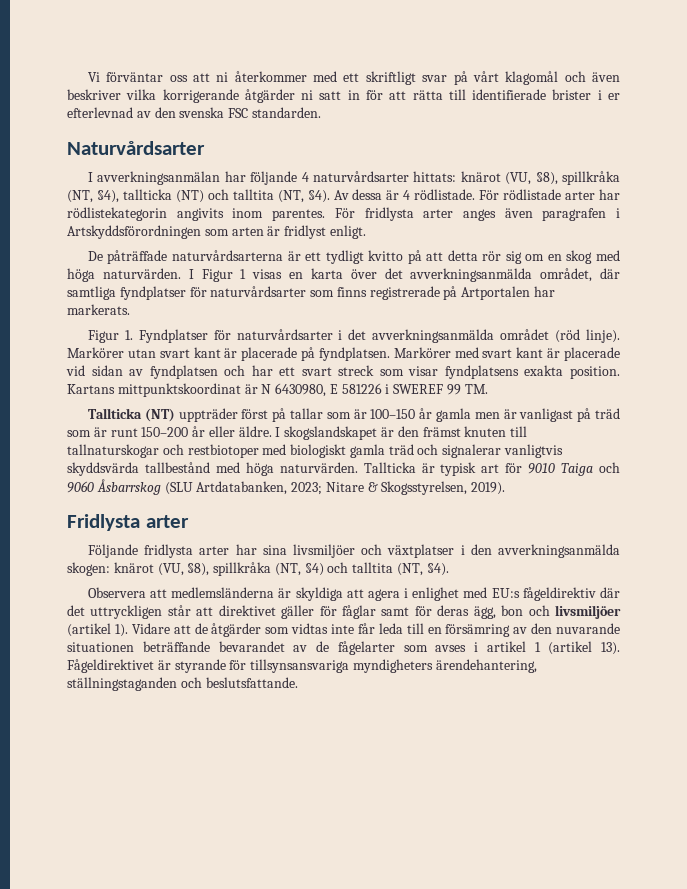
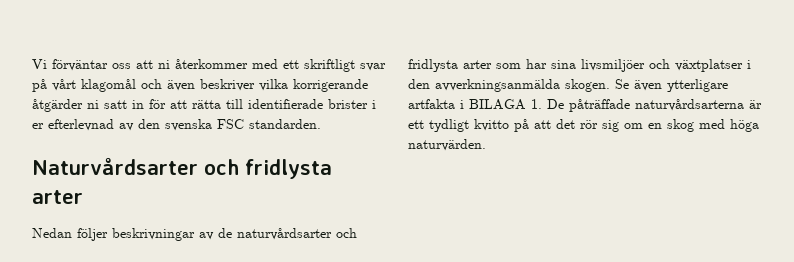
- Naturvårdsarter
- I avverkningsanmälan har följande 4 naturvårdsarter hittats: knärot (VU, §8), spillkråka (NT, §4), tallticka (NT) och talltita (NT, §4). Av dessa är 4 rödlistade. För rödlistade arter har rödlistekategorin angivits inom parentes. För fridlysta arter anges även paragrafen i Artskyddsförordningen som arten är fridlyst enligt.
- De påträffade naturvårdsarterna är ett tydligt kvitto på att detta rör sig om en skog med höga naturvärden. I Figur 1 visas en karta över det avverkningsanmälda området, där samtliga fyndplatser för naturvårdsarter som finns registrerade på Artportalen har markerats.
- Figur 1. Fyndplatser för naturvårdsarter i det avverkningsanmälda området (röd linje). Markörer utan svart kant är placerade på fyndplatsen. Markörer med svart kant är placerade vid sidan av fyndplatsen och har ett svart streck som visar fyndplatsens exakta position. Kartans mittpunktskoordinat är N 6430980, E 581226 i SWEREF 99 TM.
- Tallticka (NT) uppträder först på tallar som är 100–150 år gamla men är vanligast på träd som är runt 150–200 år eller äldre. I skogslandskapet är den främst knuten till tallnaturskogar och restbiotoper med biologiskt gamla träd och signalerar vanligtvis skyddsvärda tallbestånd med höga naturvärden. Tallticka är typisk art för 9010 Taiga och 9060 Åsbarrskog (SLU Artdatabanken, 2023; Nitare & Skogsstyrelsen, 2019).
- Fridlysta arter
- Följande fridlysta arter har sina livsmiljöer och växtplatser i den avverkningsanmälda skogen: knärot (VU, §8), spillkråka (NT, §4) och talltita (NT, §4).
- Observera att medlemsländerna är skyldiga att agera i enlighet med EU:s fågeldirektiv där det uttryckligen står att direktivet gäller för fåglar samt för deras ägg, bon och livsmiljöer (artikel 1). Vidare att de åtgärder som vidtas inte får leda till en försämring av den nuvarande situationen beträffande bevarandet av de fågelarter som avses i artikel 1 (artikel 13). Fågeldirektivet är styrande för tillsynsansvariga myndigheters ärendehantering, ställningstaganden och beslutsfattande.
+ Naturvårdsarter och fridlysta arter
+ Nedan följer beskrivningar av de naturvårdsarter och fridlysta arter som har sina livsmiljöer och växtplatser i den avverkningsanmälda skogen. Se även ytterligare artfakta i BILAGA 1. De påträffade naturvårdsarterna är ett tydligt kvitto på att det rör sig om en skog med höga naturvärden.

